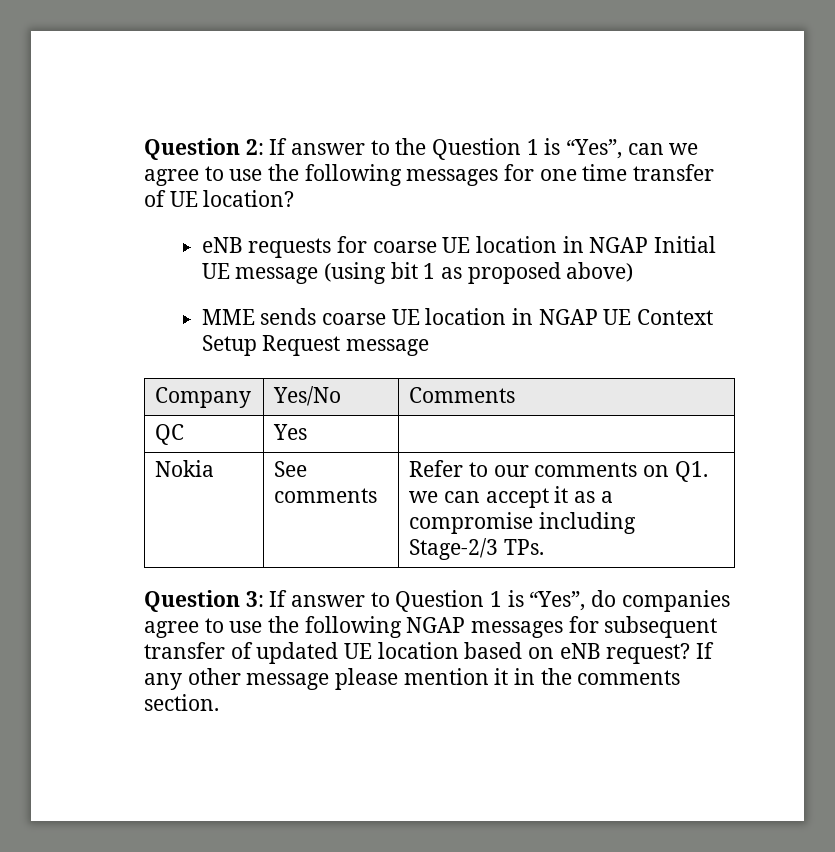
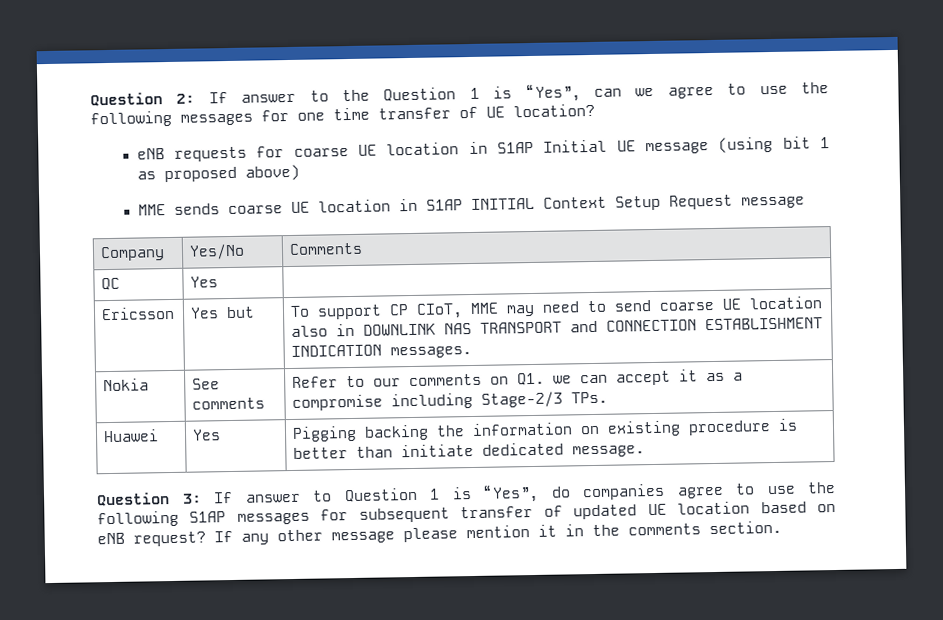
- eNB requests for coarse UE location in NGAP Initial UE message (using bit 1 as proposed above)
+ eNB requests for coarse UE location in S1AP Initial UE message (using bit 1 as proposed above)
- MME sends coarse UE location in NGAP UE Context Setup Request message
+ MME sends coarse UE location in S1AP INITIAL Context Setup Request message
+ Ericsson | Yes but | To support CP CIoT, MME may need to send coarse UE location also in DOWNLINK NAS TRANSPORT and CONNECTION ESTABLISHMENT INDICATION messages.
+ Huawei | Yes | Pigging backing the information on existing procedure is better than initiate dedicated message.
- Question 3: If answer to Question 1 is “Yes”, do companies agree to use the following NGAP messages for subsequent transfer of updated UE location based on eNB request?
+ Question 3: If answer to Question 1 is “Yes”, do companies agree to use the following S1AP messages for subsequent transfer of updated UE location based on eNB request?

